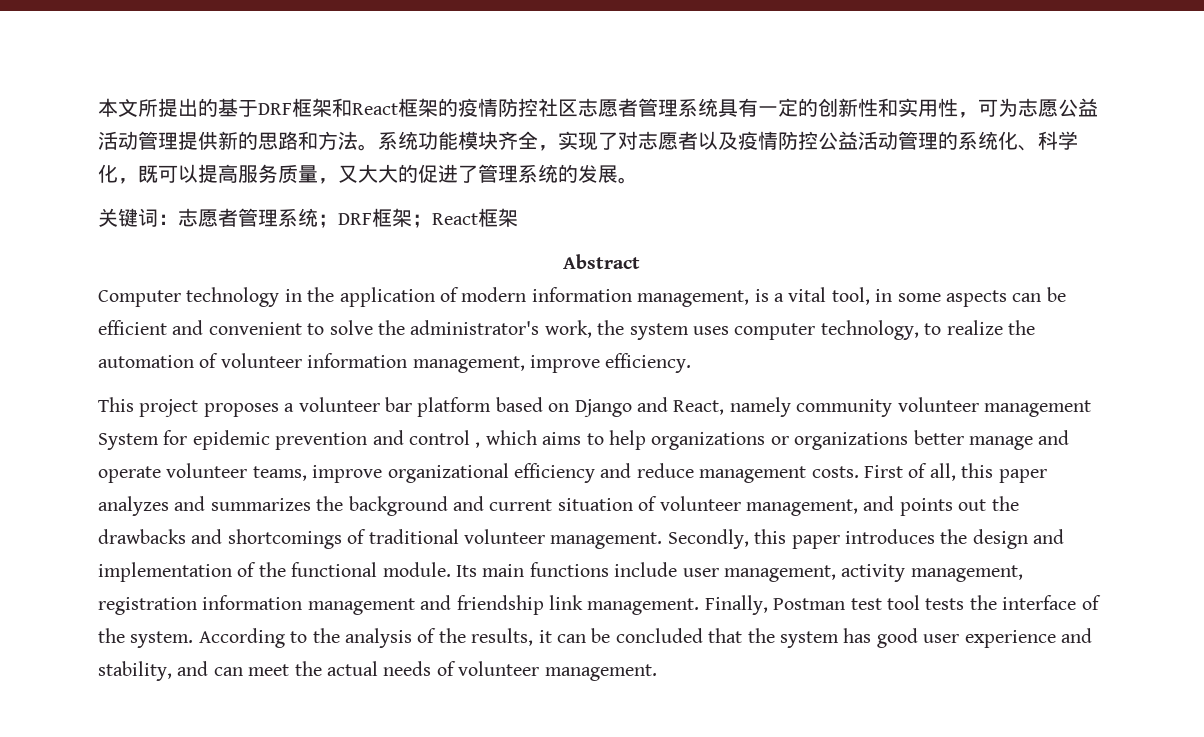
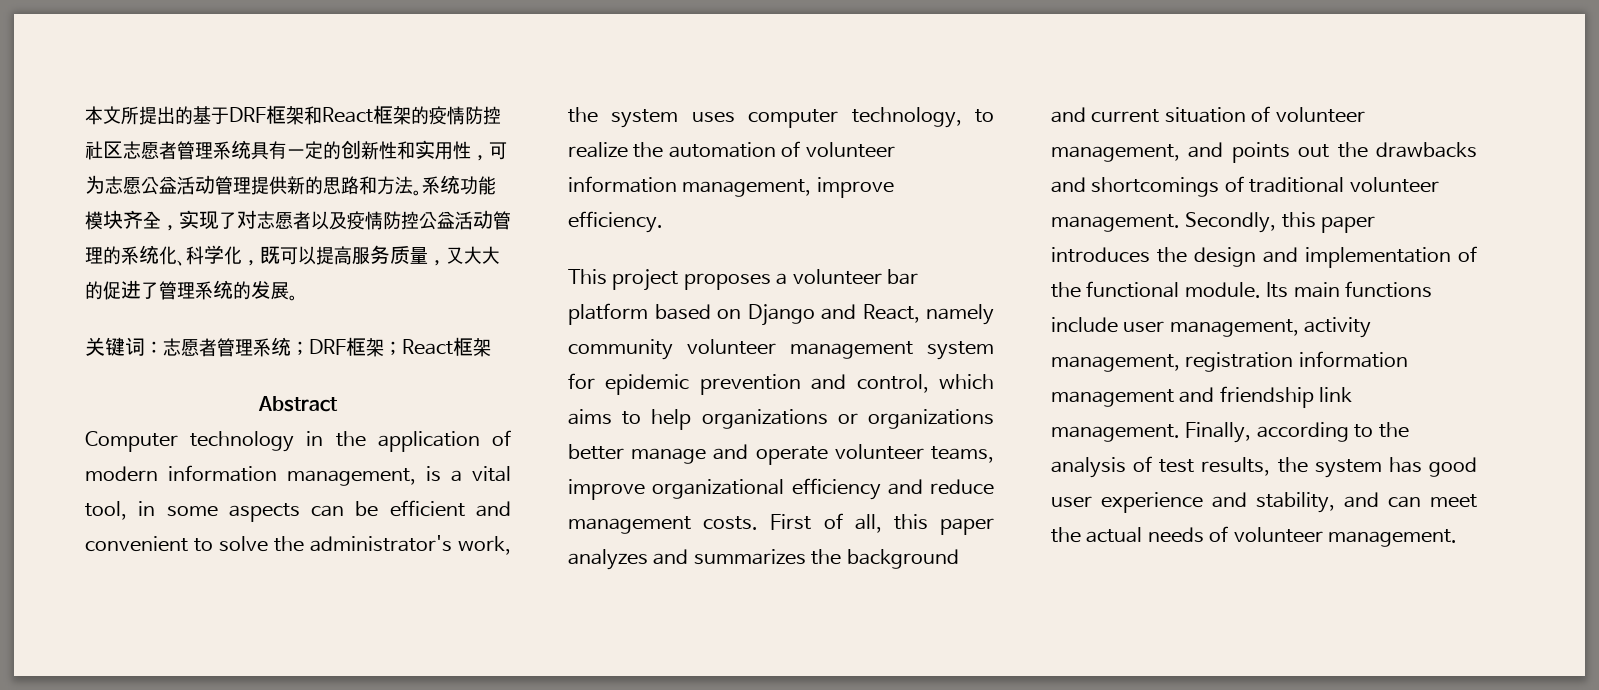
- This project proposes a volunteer bar platform based on Django and React, namely community volunteer management System for epidemic prevention and control , which aims to help organizations or organizations better manage and operate volunteer teams, improve organizational efficiency and reduce management costs.
+ This project proposes a volunteer bar platform based on Django and React, namely community volunteer management system for epidemic prevention and control, which aims to help organizations or organizations better manage and operate volunteer teams, improve organizational efficiency and reduce management costs.
- Finally, Postman test tool tests the interface of the system. According to the analysis of the results, it can be concluded that the system has good user experience and stability, and can meet the actual needs of volunteer management.
+ Finally, according to the analysis of test results, the system has good user experience and stability, and can meet the actual needs of volunteer management.

